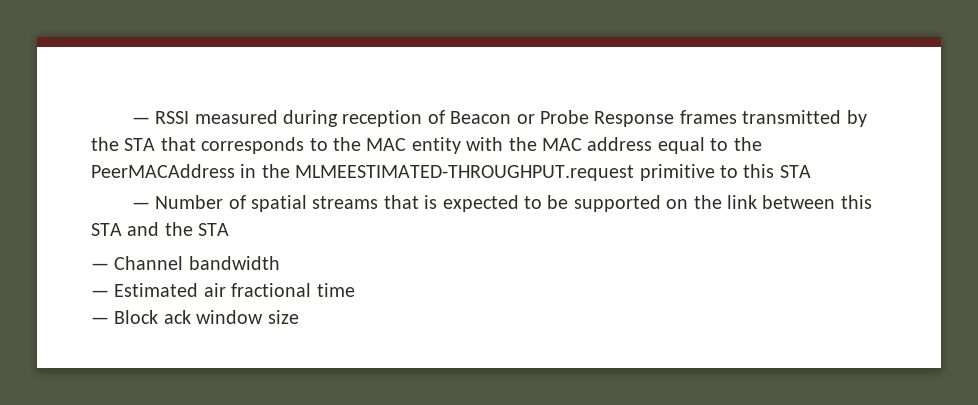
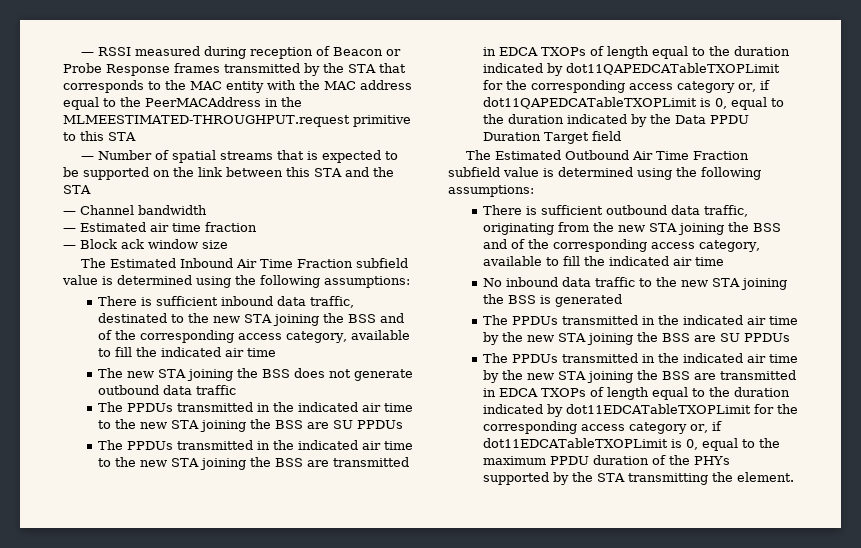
- — Estimated air fractional time
+ — Estimated air time fraction
+ The Estimated Inbound Air Time Fraction subfield value is determined using the following assumptions:
+ There is sufficient inbound data traffic, destinated to the new STA joining the BSS and of the corresponding access category, available to fill the indicated air time
+ The new STA joining the BSS does not generate outbound data traffic
+ The PPDUs transmitted in the indicated air time to the new STA joining the BSS are SU PPDUs
+ The PPDUs transmitted in the indicated air time to the new STA joining the BSS are transmitted in EDCA TXOPs of length equal to the duration indicated by dot11QAPEDCATableTXOPLimit for the corresponding access category or, if dot11QAPEDCATableTXOPLimit is 0, equal to the duration indicated by the Data PPDU Duration Target field
+ The Estimated Outbound Air Time Fraction subfield value is determined using the following assumptions:
+ There is sufficient outbound data traffic, originating from the new STA joining the BSS and of the corresponding access category, available to fill the indicated air time
+ No inbound data traffic to the new STA joining the BSS is generated
+ The PPDUs transmitted in the indicated air time by the new STA joining the BSS are SU PPDUs
+ The PPDUs transmitted in the indicated air time by the new STA joining the BSS are transmitted in EDCA TXOPs of length equal to the duration indicated by dot11EDCATableTXOPLimit for the corresponding access category or, if dot11EDCATableTXOPLimit is 0, equal to the maximum PPDU duration of the PHYs supported by the STA transmitting the element.

